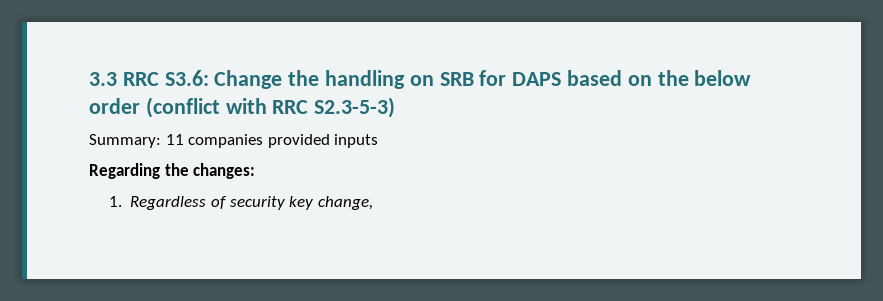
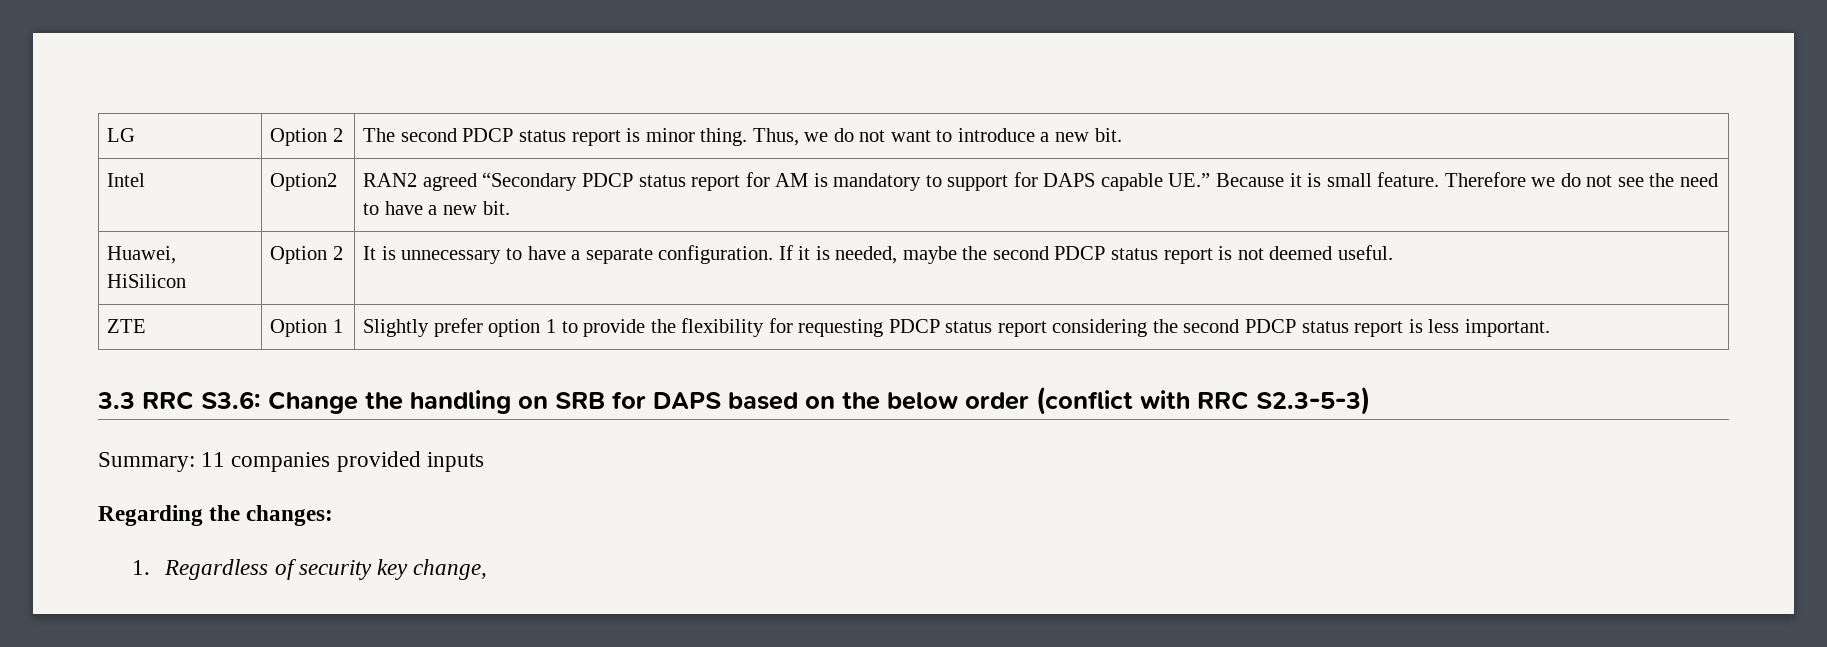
+ LG | Option 2 | The second PDCP status report is minor thing. Thus, we do not want to introduce a new bit.
+ Intel | Option2 | RAN2 agreed “Secondary PDCP status report for AM is mandatory to support for DAPS capable UE.” Because it is small feature. Therefore we do not see the need to have a new bit.
+ Huawei, HiSilicon | Option 2 | It is unnecessary to have a separate configuration. If it is needed, maybe the second PDCP status report is not deemed useful.
+ ZTE | Option 1 | Slightly prefer option 1 to provide the flexibility for requesting PDCP status report considering the second PDCP status report is less important.

